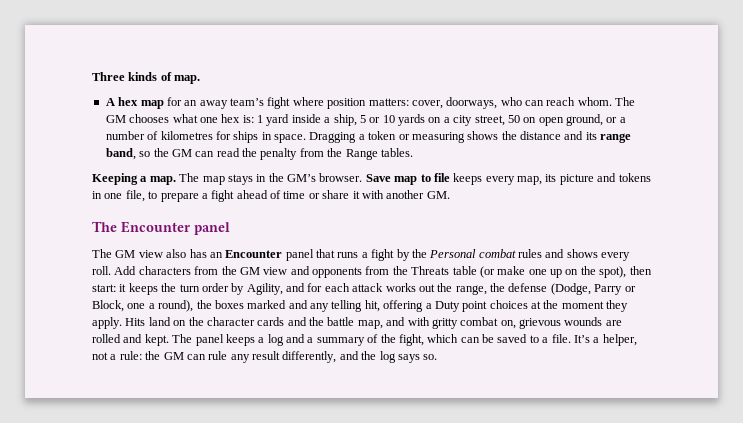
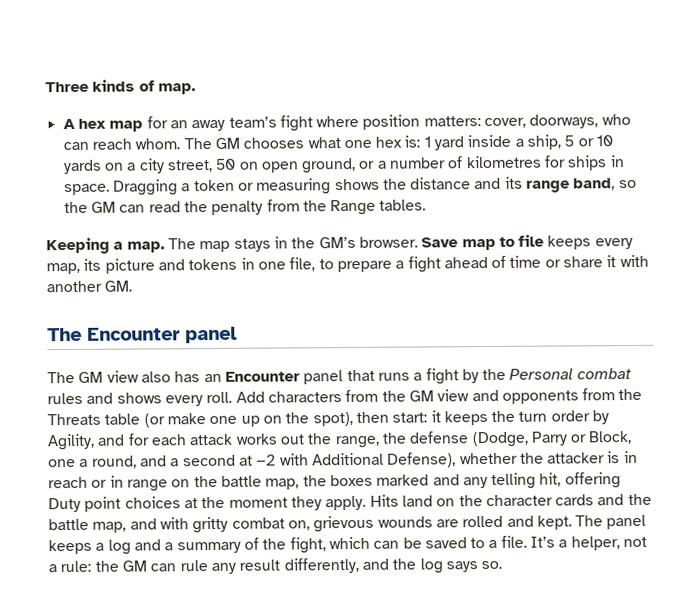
- Add characters from the GM view and opponents from the Threats table (or make one up on the spot), then start: it keeps the turn order by Agility, and for each attack works out the range, the defense (Dodge, Parry or Block, one a round), the boxes marked and any telling hit, offering a Duty point choices at the moment they apply.
+ Add characters from the GM view and opponents from the Threats table (or make one up on the spot), then start: it keeps the turn order by Agility, and for each attack works out the range, the defense (Dodge, Parry or Block, one a round, and a second at −2 with Additional Defense), whether the attacker is in reach or in range on the battle map, the boxes marked and any telling hit, offering Duty point choices at the moment they apply.

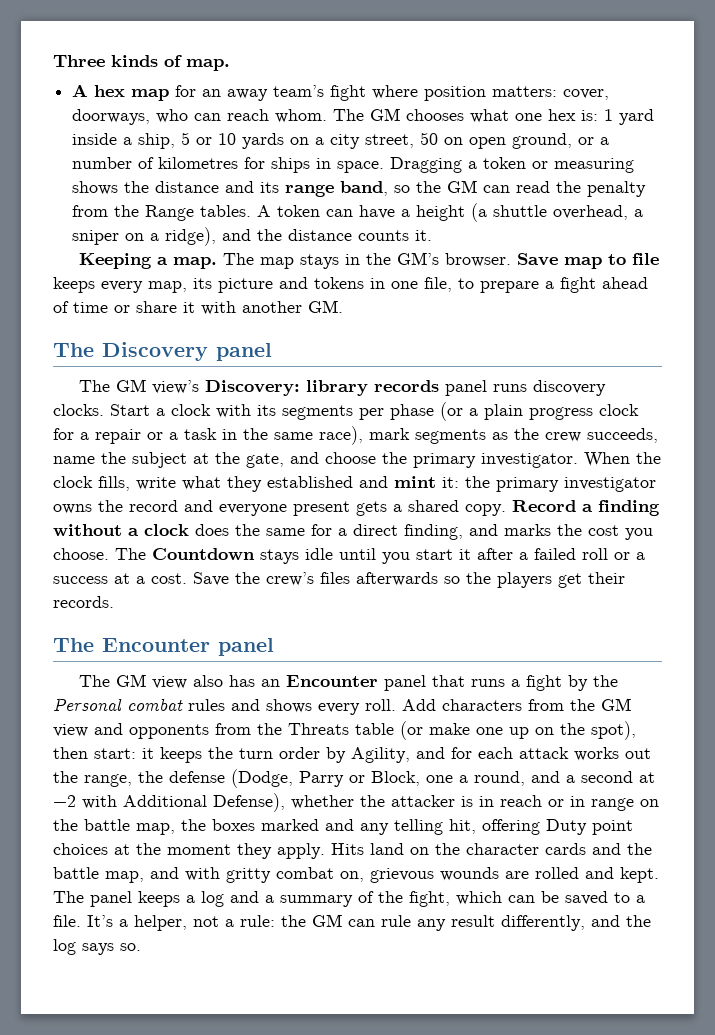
+ A token can have a height (a shuttle overhead, a sniper on a ridge), and the distance counts it.
+ The Discovery panel
+ The GM view’s Discovery: library records panel runs discovery clocks. Start a clock with its segments per phase (or a plain progress clock for a repair or a task in the same race), mark segments as the crew succeeds, name the subject at the gate, and choose the primary investigator. When the clock fills, write what they established and mint it: the primary investigator owns the record and everyone present gets a shared copy. Record a finding without a clock does the same for a direct finding, and marks the cost you choose. The Countdown stays idle until you start it after a failed roll or a success at a cost. Save the crew’s files afterwards so the players get their records.

